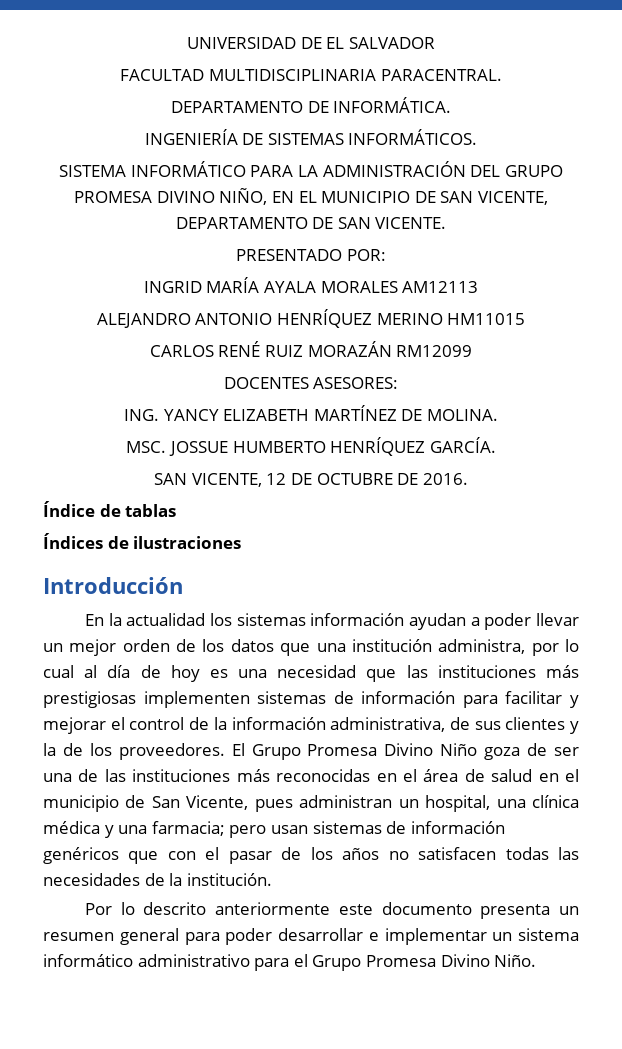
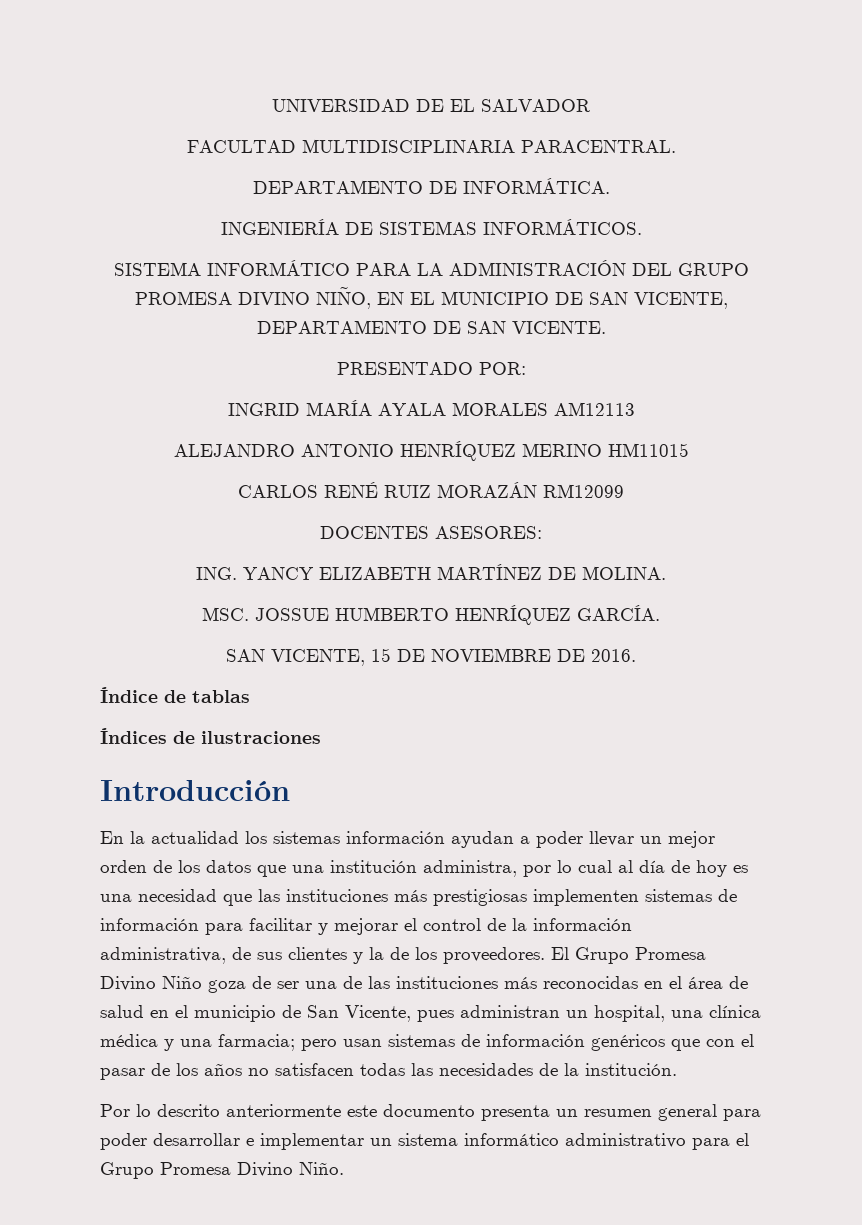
- SAN VICENTE, 12 DE OCTUBRE DE 2016.
+ SAN VICENTE, 15 DE NOVIEMBRE DE 2016.

